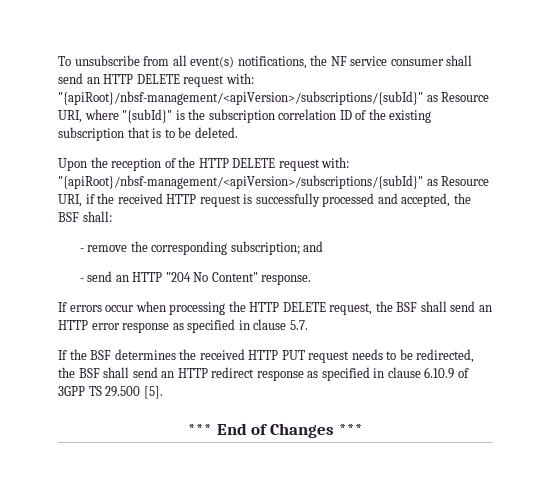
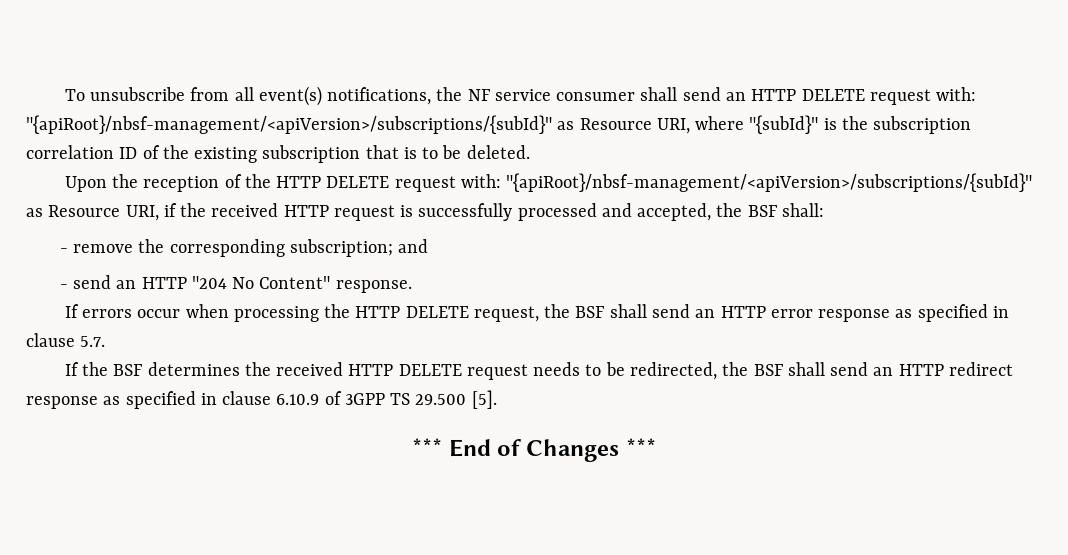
- If the BSF determines the received HTTP PUT request needs to be redirected, the BSF shall send an HTTP redirect response as specified in clause 6.10.9 of 3GPP TS 29.500 [5].
+ If the BSF determines the received HTTP DELETE request needs to be redirected, the BSF shall send an HTTP redirect response as specified in clause 6.10.9 of 3GPP TS 29.500 [5].

